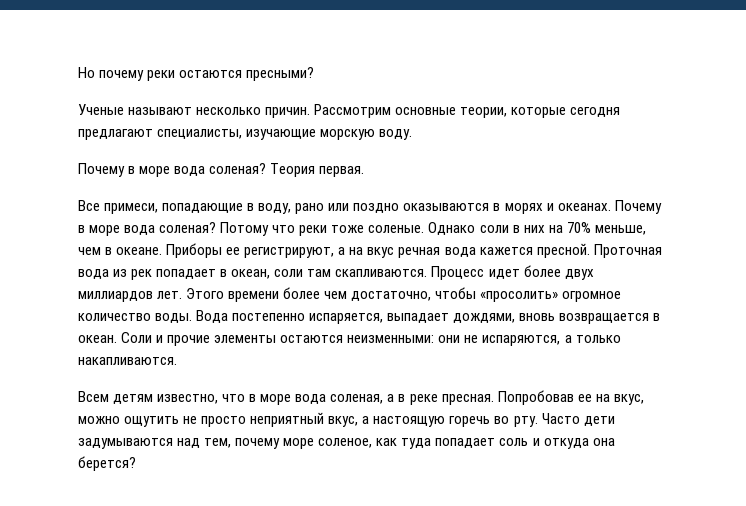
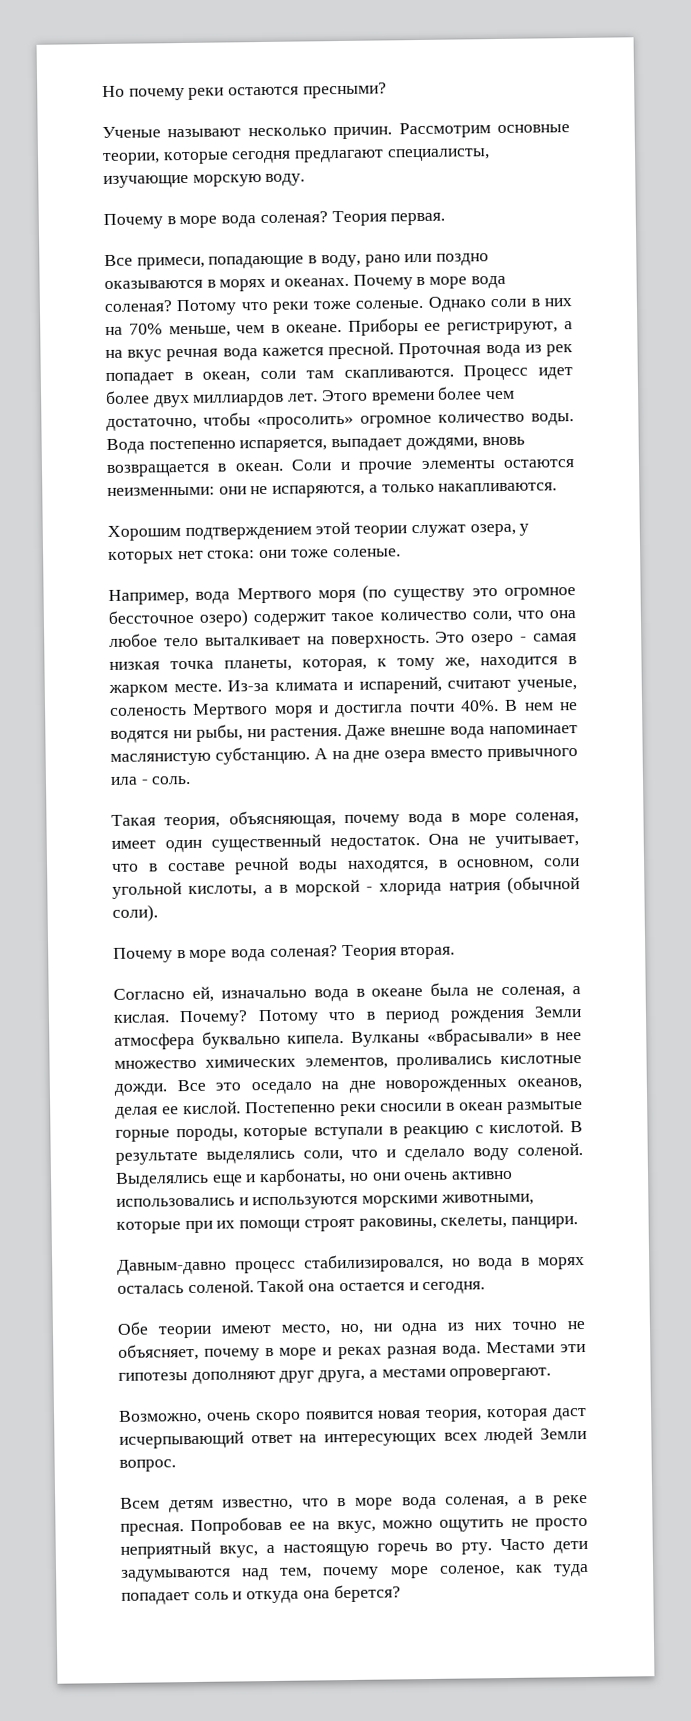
+ Хорошим подтверждением этой теории служат озера, у которых нет стока: они тоже соленые.
+ Например, вода Мертвого моря (по существу это огромное бессточное озеро) содержит такое количество соли, что она любое тело выталкивает на поверхность. Это озеро - самая низкая точка планеты, которая, к тому же, находится в жарком месте. Из-за климата и испарений, считают ученые, соленость Мертвого моря и достигла почти 40%. В нем не водятся ни рыбы, ни растения. Даже внешне вода напоминает маслянистую субстанцию. А на дне озера вместо привычного ила - соль.
+ Такая теория, объясняющая, почему вода в море соленая, имеет один существенный недостаток. Она не учитывает, что в составе речной воды находятся, в основном, соли угольной кислоты, а в морской - хлорида натрия (обычной соли).
+ Почему в море вода соленая? Теория вторая.
+ Согласно ей, изначально вода в океане была не соленая, а кислая. Почему? Потому что в период рождения Земли атмосфера буквально кипела. Вулканы «вбрасывали» в нее множество химических элементов, проливались кислотные дожди. Все это оседало на дне новорожденных океанов, делая ее кислой. Постепенно реки сносили в океан размытые горные породы, которые вступали в реакцию с кислотой. В результате выделялись соли, что и сделало воду соленой. Выделялись еще и карбонаты, но они очень активно использовались и используются морскими животными, которые при их помощи строят раковины, скелеты, панцири.
+ Давным-давно процесс стабилизировался, но вода в морях осталась соленой. Такой она остается и сегодня.
+ Обе теории имеют место, но, ни одна из них точно не объясняет, почему в море и реках разная вода. Местами эти гипотезы дополняют друг друга, а местами опровергают.
+ Возможно, очень скоро появится новая теория, которая даст исчерпывающий ответ на интересующих всех людей Земли вопрос.

